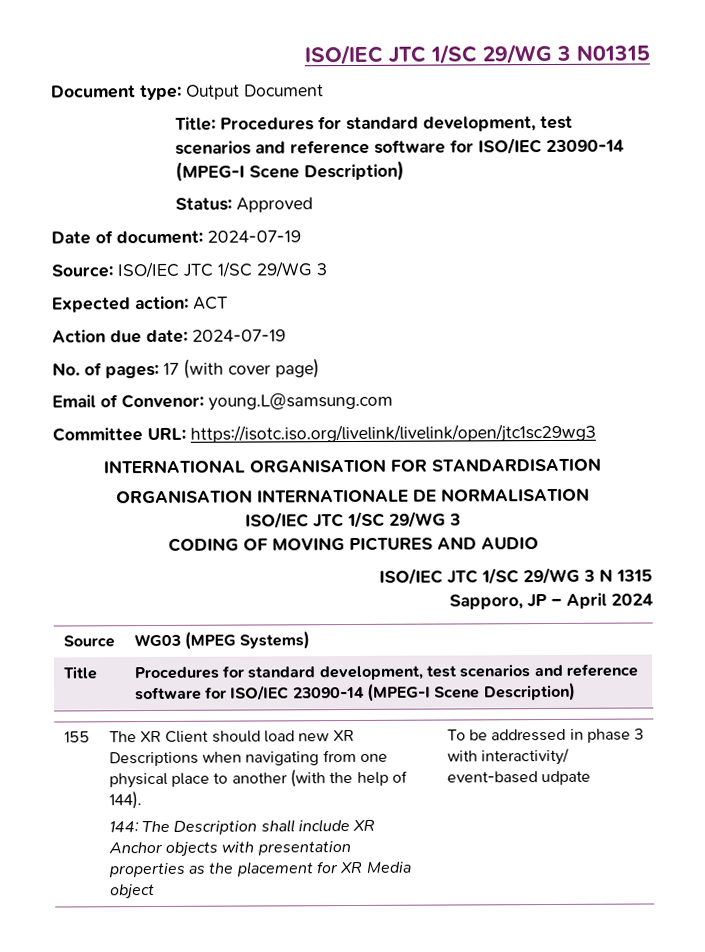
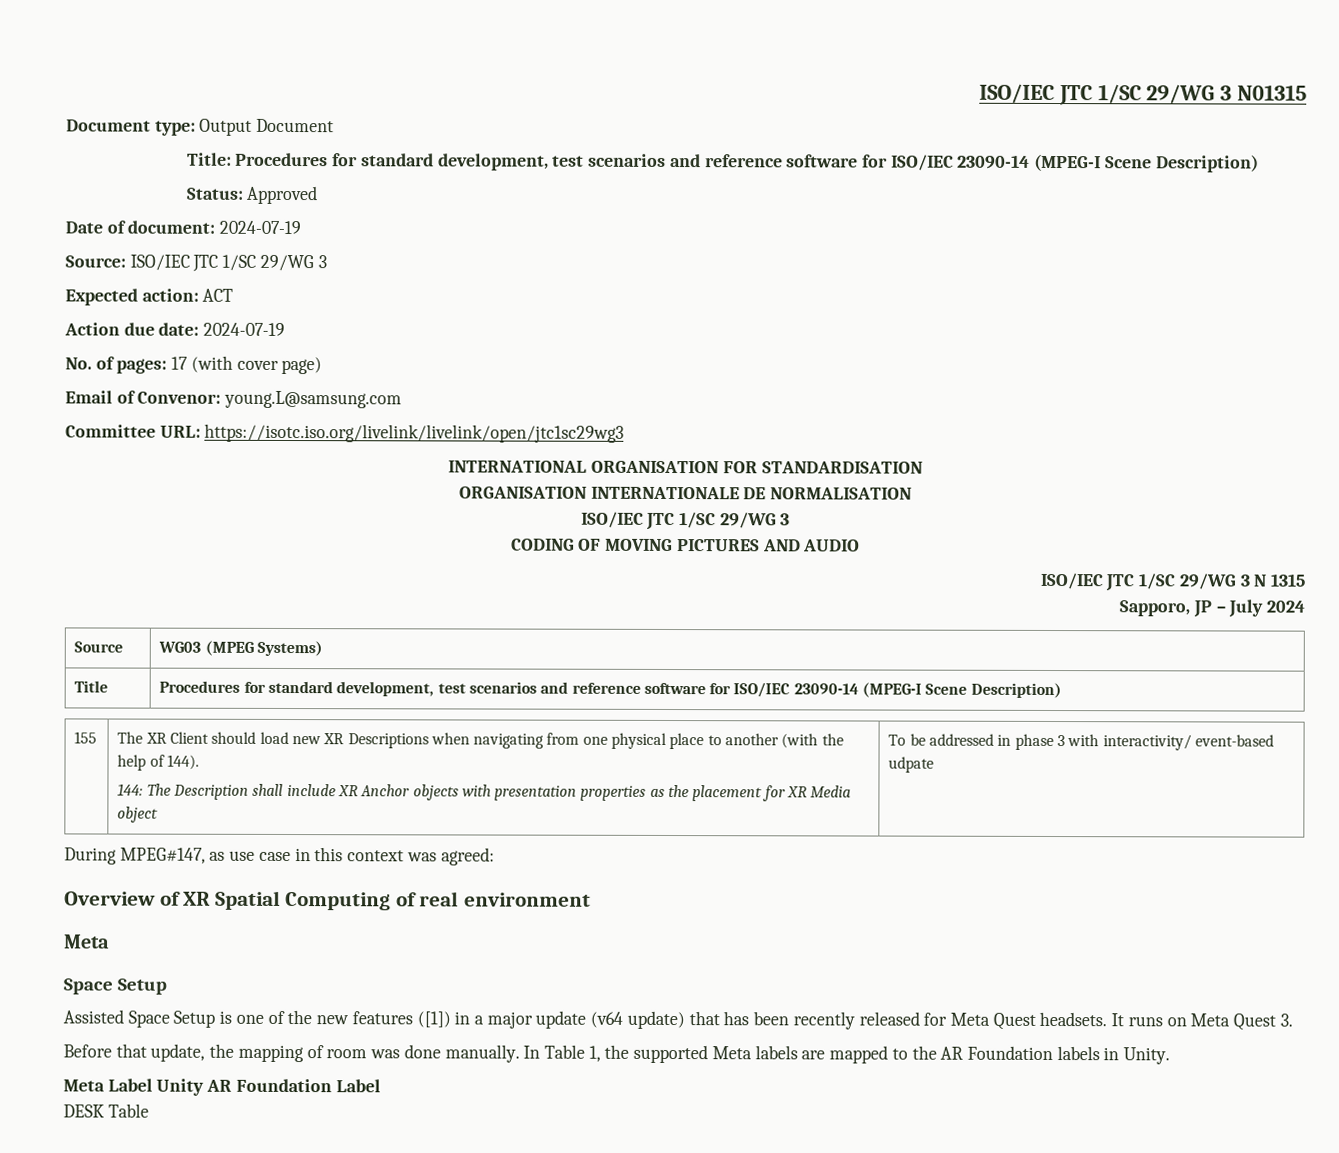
- Sapporo, JP – April 2024
+ Sapporo, JP – July 2024
+ During MPEG#147, as use case in this context was agreed:
+ Overview of XR Spatial Computing of real environment
+ Meta
+ Space Setup
+ Assisted Space Setup is one of the new features ([1]) in a major update (v64 update) that has been recently released for Meta Quest headsets. It runs on Meta Quest 3.
+ Before that update, the mapping of room was done manually. In Table 1, the supported Meta labels are mapped to the AR Foundation labels in Unity.
+ Meta Label Unity AR Foundation Label
+ DESK Table

